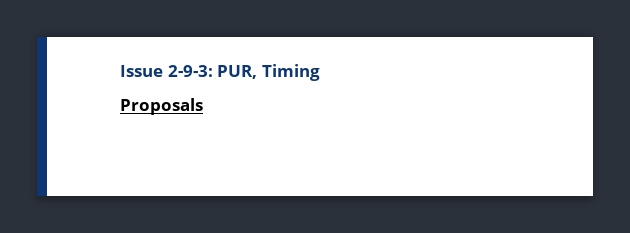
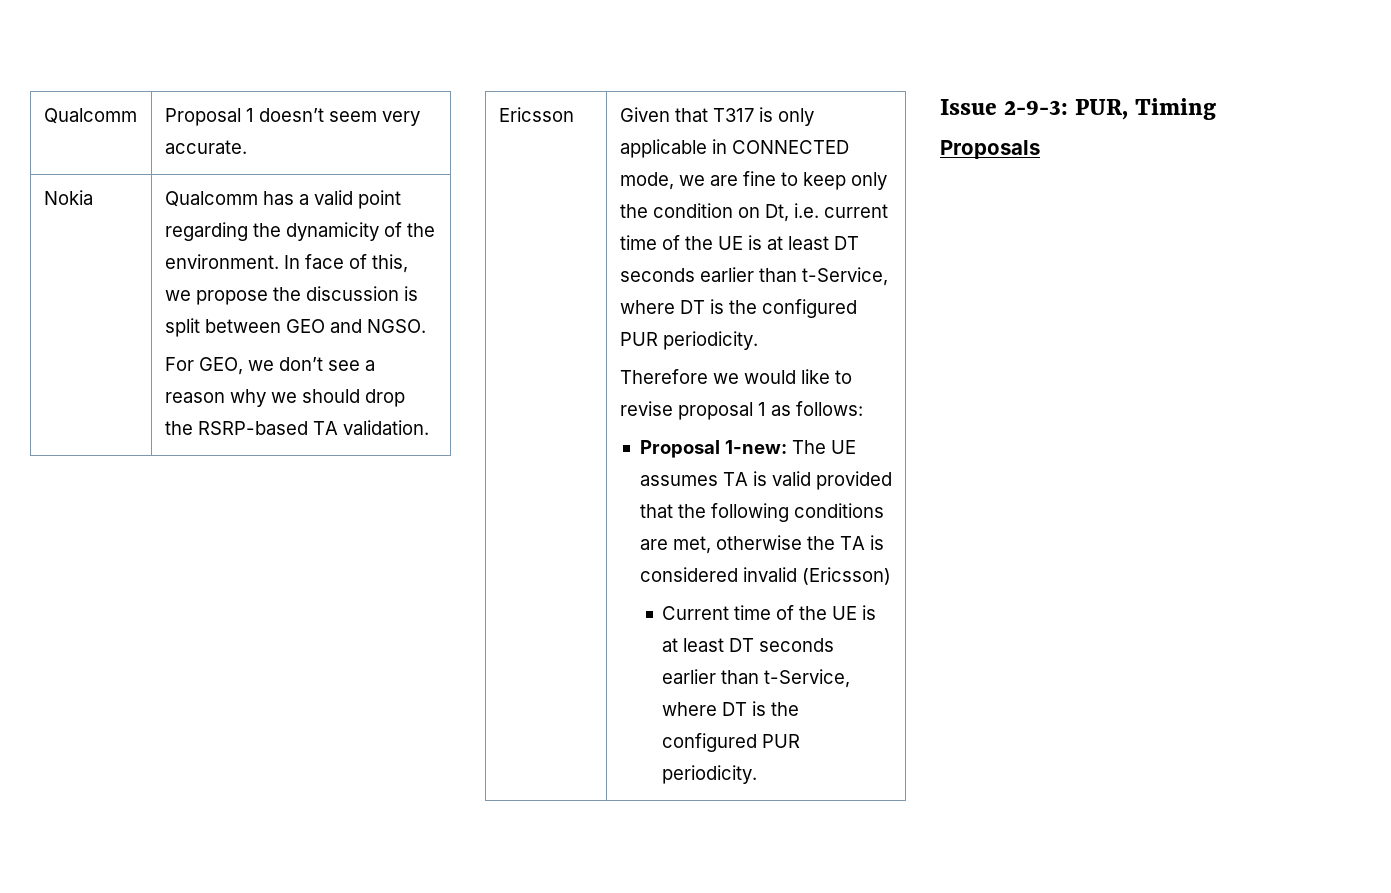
+ Qualcomm | Proposal 1 doesn’t seem very accurate.
+ Nokia | Qualcomm has a valid point regarding the dynamicity of the environment. In face of this, we propose the discussion is split between GEO and NGSO.
+ For GEO, we don’t see a reason why we should drop the RSRP-based TA validation.
+ Ericsson | Given that T317 is only applicable in CONNECTED mode, we are fine to keep only the condition on Dt, i.e. current time of the UE is at least DT seconds earlier than t-Service, where DT is the configured PUR periodicity.
+ Therefore we would like to revise proposal 1 as follows:
+ Proposal 1-new: The UE assumes TA is valid provided that the following conditions are met, otherwise the TA is considered invalid (Ericsson)
+ Current time of the UE is at least DT seconds earlier than t-Service, where DT is the configured PUR periodicity.

